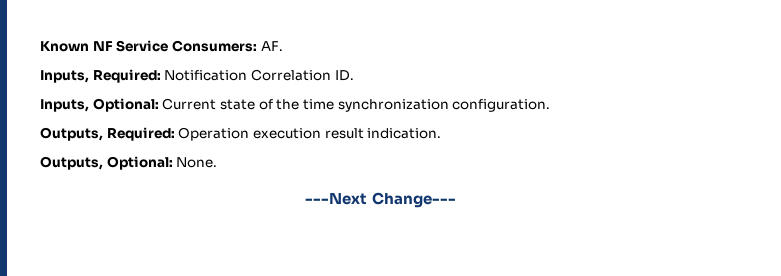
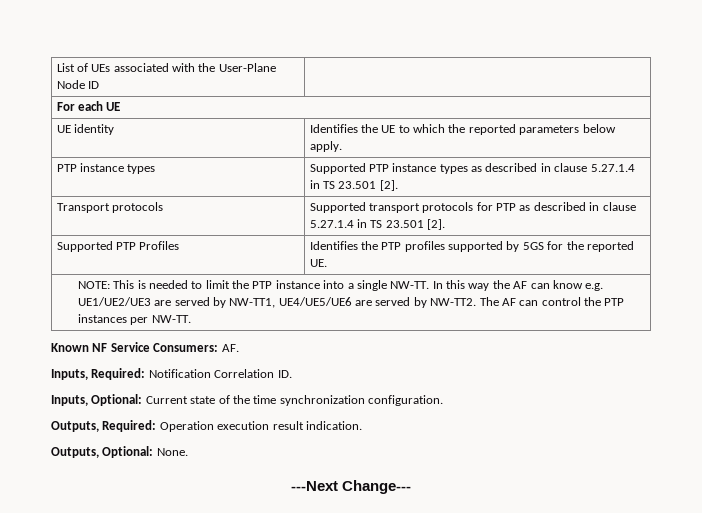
+ List of UEs associated with the User-Plane Node ID |
+ For each UE
+ UE identity | Identifies the UE to which the reported parameters below apply.
+ PTP instance types | Supported PTP instance types as described in clause 5.27.1.4 in TS 23.501 [2].
+ Transport protocols | Supported transport protocols for PTP as described in clause 5.27.1.4 in TS 23.501 [2].
+ Supported PTP Profiles | Identifies the PTP profiles supported by 5GS for the reported UE.
+ NOTE: This is needed to limit the PTP instance into a single NW-TT. In this way the AF can know e.g. UE1/UE2/UE3 are served by NW-TT1, UE4/UE5/UE6 are served by NW-TT2. The AF can control the PTP instances per NW-TT.

